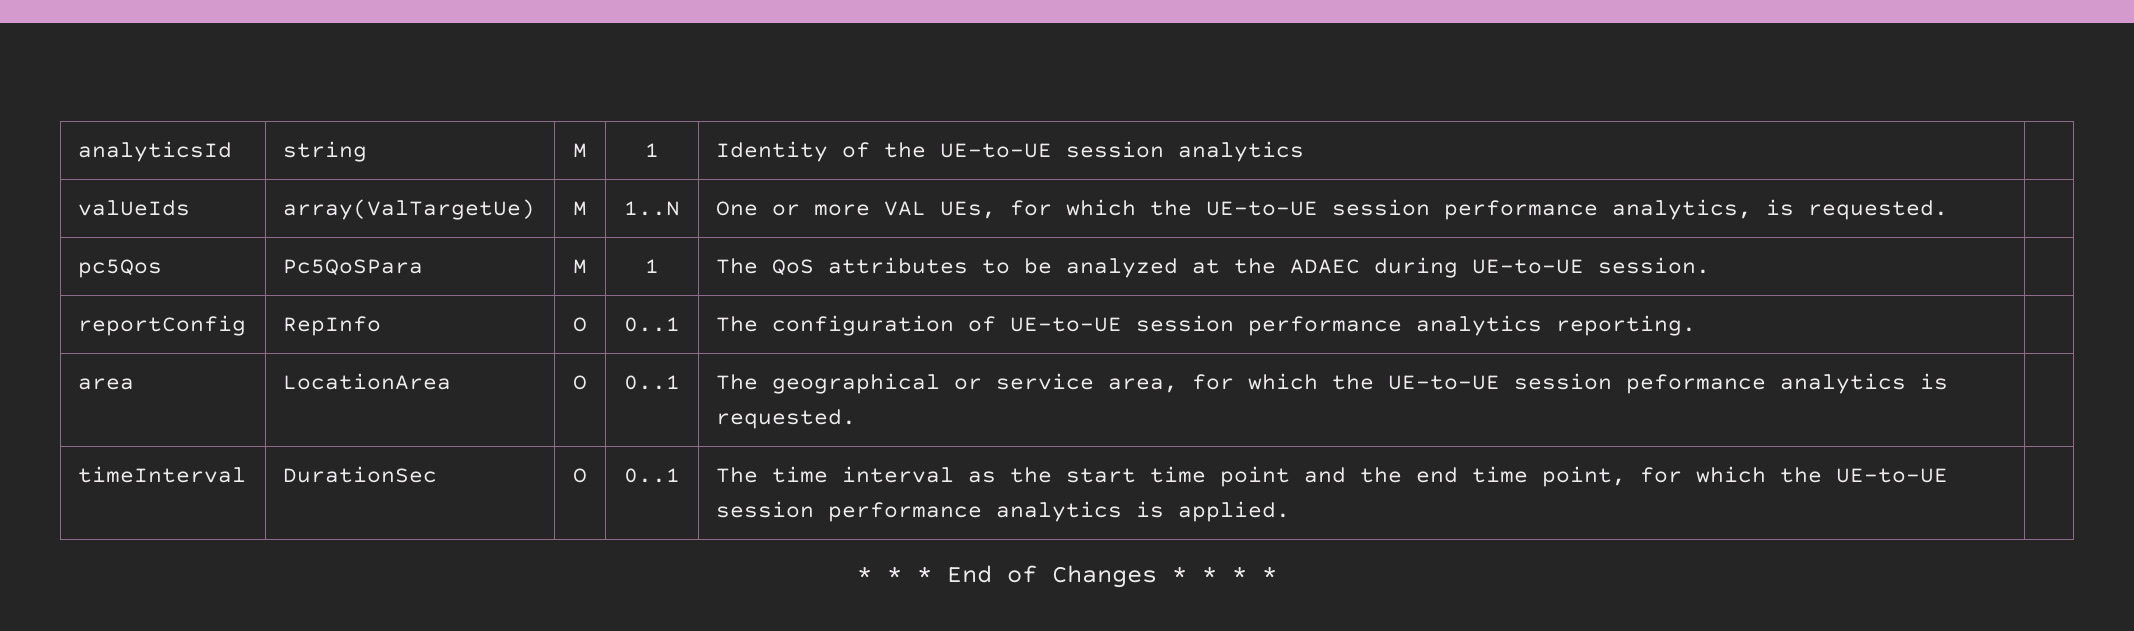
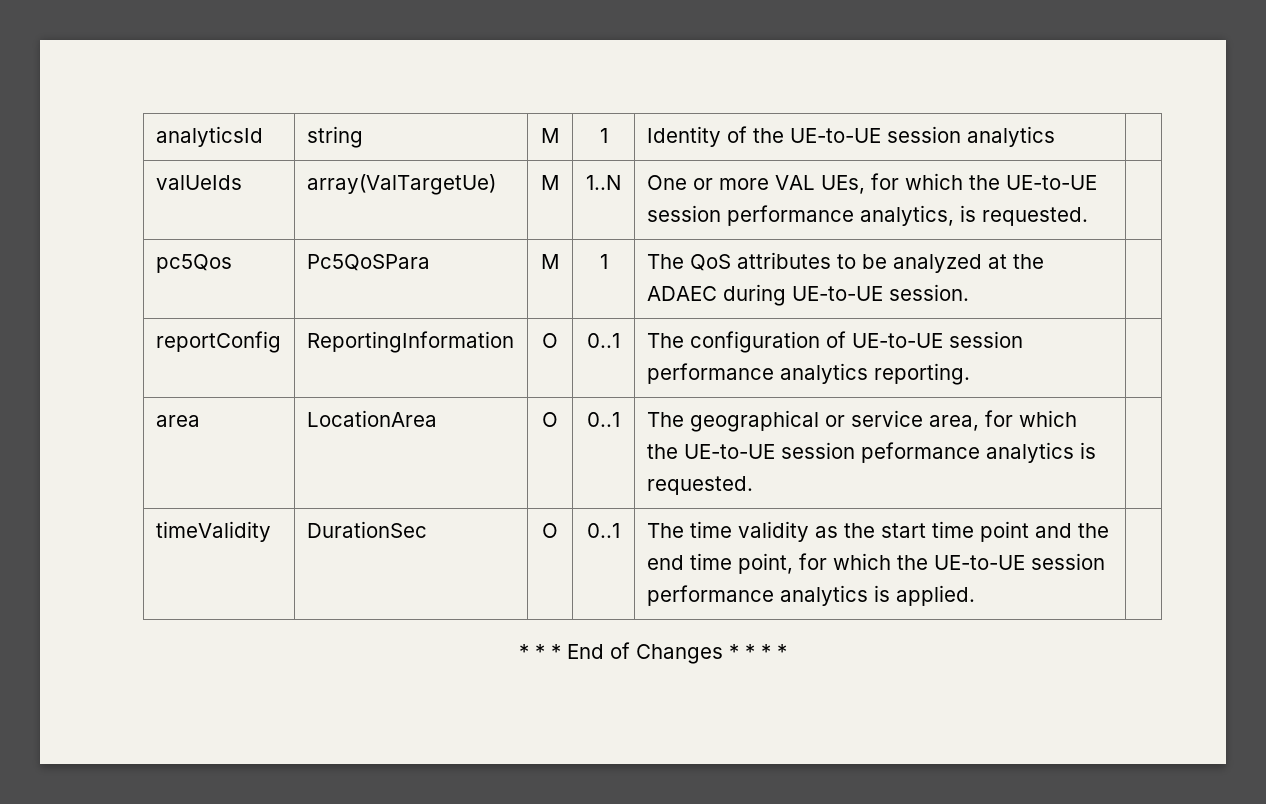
- reportConfig | RepInfo | O | 0..1 | The configuration of UE-to-UE session performance analytics reporting. |
+ reportConfig | ReportingInformation | O | 0..1 | The configuration of UE-to-UE session performance analytics reporting. |
- timeInterval | DurationSec | O | 0..1 | The time interval as the start time point and the end time point, for which the UE-to-UE session performance analytics is applied. |
+ timeValidity | DurationSec | O | 0..1 | The time validity as the start time point and the end time point, for which the UE-to-UE session performance analytics is applied. |

